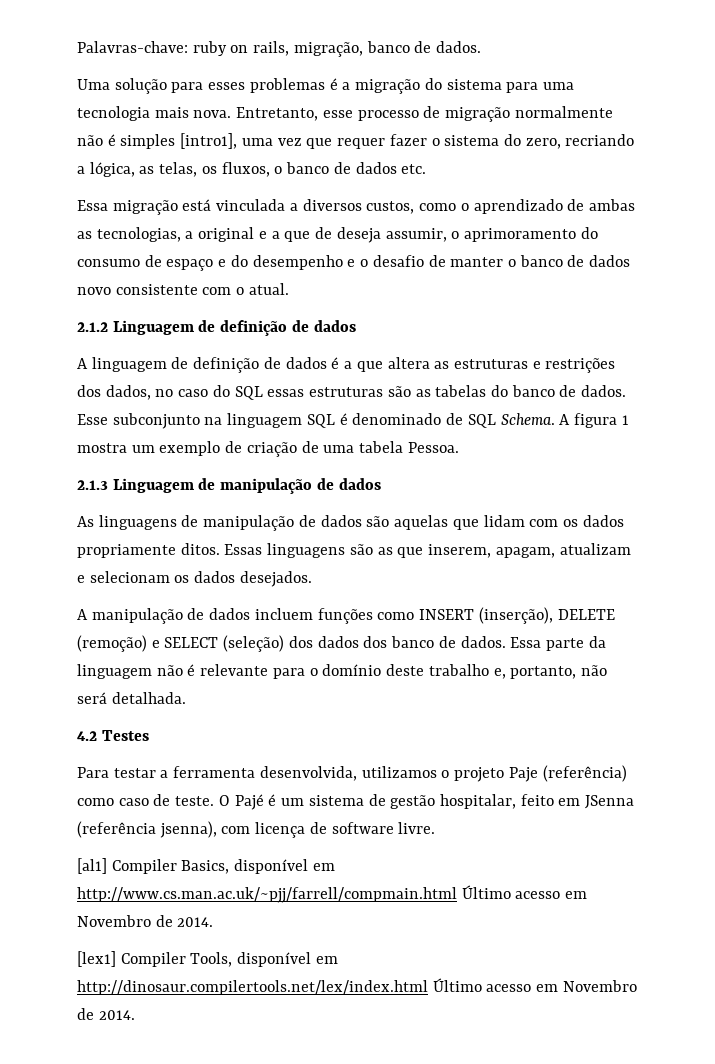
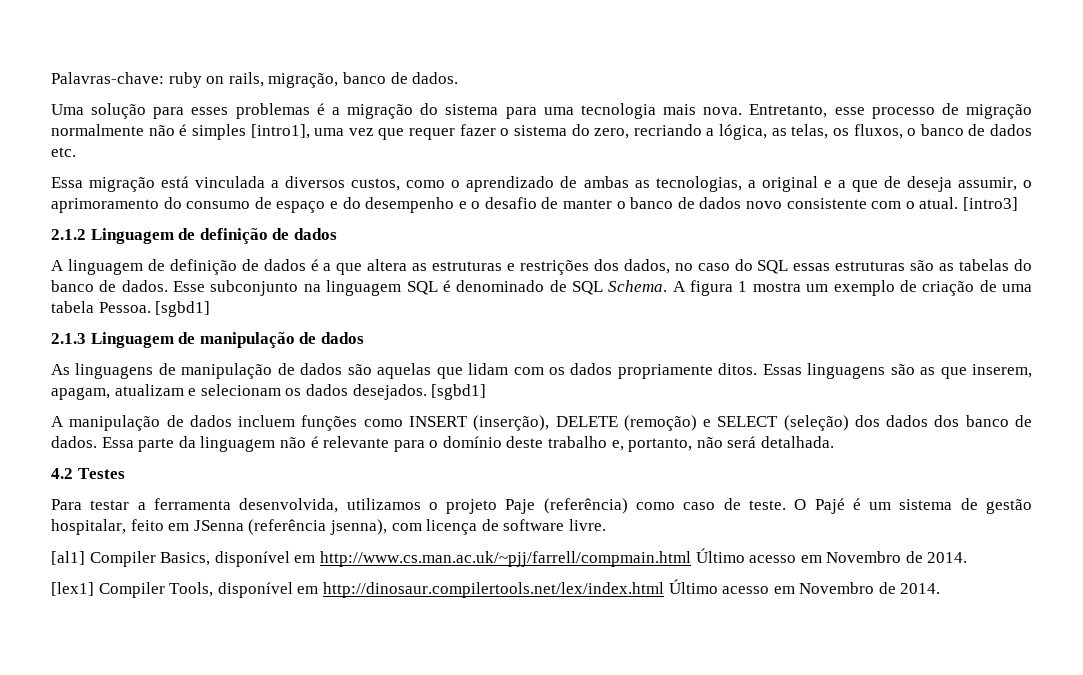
+ [intro3]
- A figura 1 mostra um exemplo de criação de uma tabela Pessoa.
+ A figura 1 mostra um exemplo de criação de uma tabela Pessoa. [sgbd1]
- Essas linguagens são as que inserem, apagam, atualizam e selecionam os dados desejados.
+ Essas linguagens são as que inserem, apagam, atualizam e selecionam os dados desejados. [sgbd1]

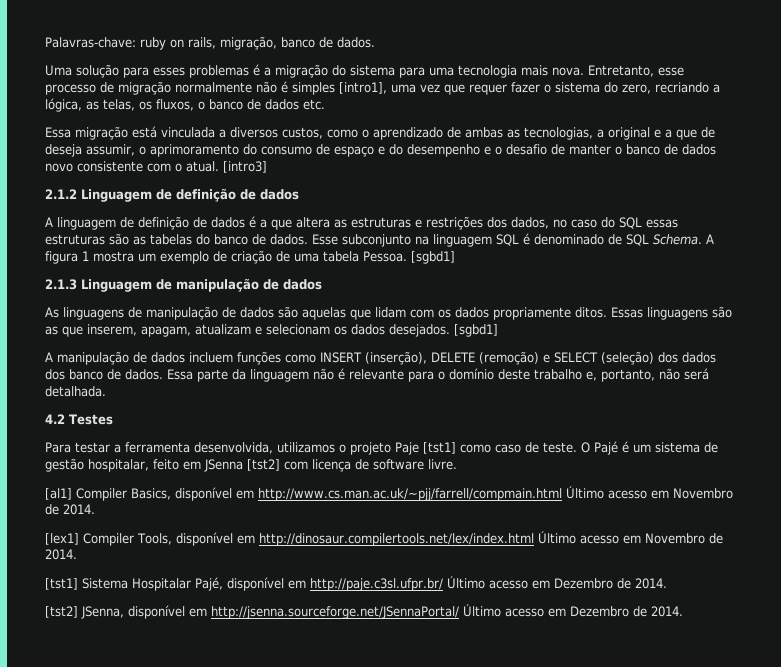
- Para testar a ferramenta desenvolvida, utilizamos o projeto Paje (referência) como caso de teste.
+ Para testar a ferramenta desenvolvida, utilizamos o projeto Paje [tst1] como caso de teste.
- O Pajé é um sistema de gestão hospitalar, feito em JSenna (referência jsenna), com licença de software livre.
+ O Pajé é um sistema de gestão hospitalar, feito em JSenna [tst2] com licença de software livre.
+ [tst1] Sistema Hospitalar Pajé, disponível em http://paje.c3sl.ufpr.br/ Último acesso em Dezembro de 2014.
+ [tst2] JSenna, disponível em http://jsenna.sourceforge.net/JSennaPortal/ Último acesso em Dezembro de 2014.

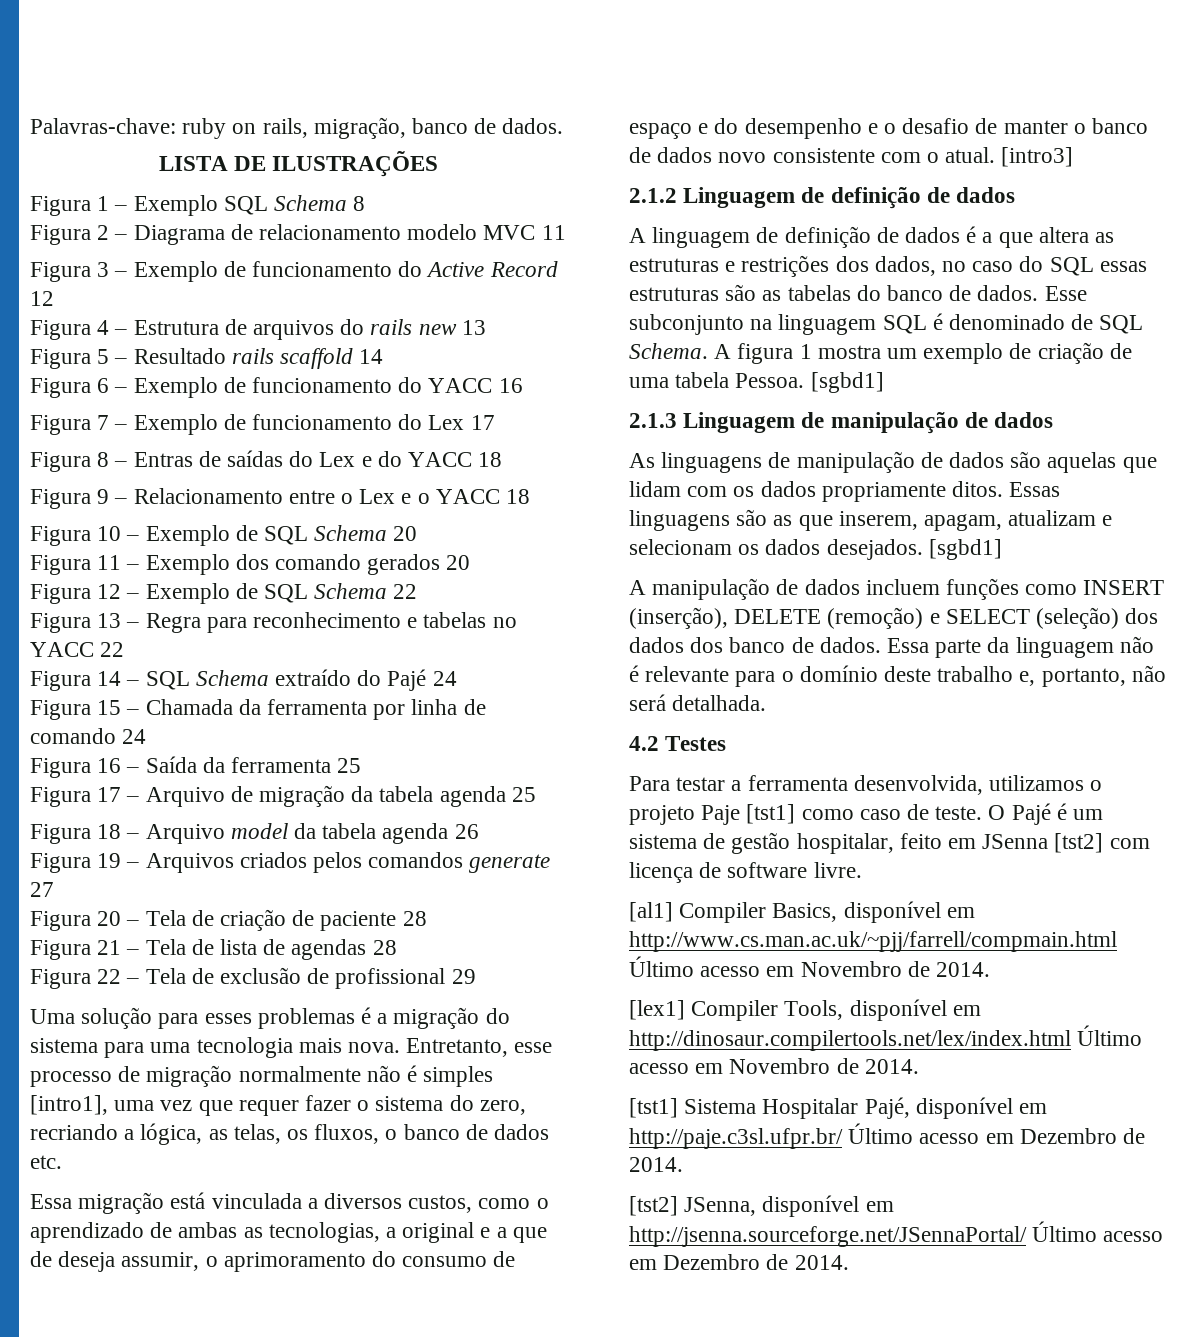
+ LISTA DE ILUSTRAÇÕES
+ Figura 1 – Exemplo SQL Schema 8
+ Figura 2 – Diagrama de relacionamento modelo MVC 11
+ Figura 3 – Exemplo de funcionamento do Active Record 12
+ Figura 4 – Estrutura de arquivos do rails new 13
+ Figura 5 – Resultado rails scaffold 14
+ Figura 6 – Exemplo de funcionamento do YACC 16
+ Figura 7 – Exemplo de funcionamento do Lex 17
+ Figura 8 – Entras de saídas do Lex e do YACC 18
+ Figura 9 – Relacionamento entre o Lex e o YACC 18
+ Figura 10 – Exemplo de SQL Schema 20
+ Figura 11 – Exemplo dos comando gerados 20
+ Figura 12 – Exemplo de SQL Schema 22
+ Figura 13 – Regra para reconhecimento e tabelas no YACC 22
+ Figura 14 – SQL Schema extraído do Pajé 24
+ Figura 15 – Chamada da ferramenta por linha de comando 24
+ Figura 16 – Saída da ferramenta 25
+ Figura 17 – Arquivo de migração da tabela agenda 25
+ Figura 18 – Arquivo model da tabela agenda 26
+ Figura 19 – Arquivos criados pelos comandos generate 27
+ Figura 20 – Tela de criação de paciente 28
+ Figura 21 – Tela de lista de agendas 28
+ Figura 22 – Tela de exclusão de profissional 29

